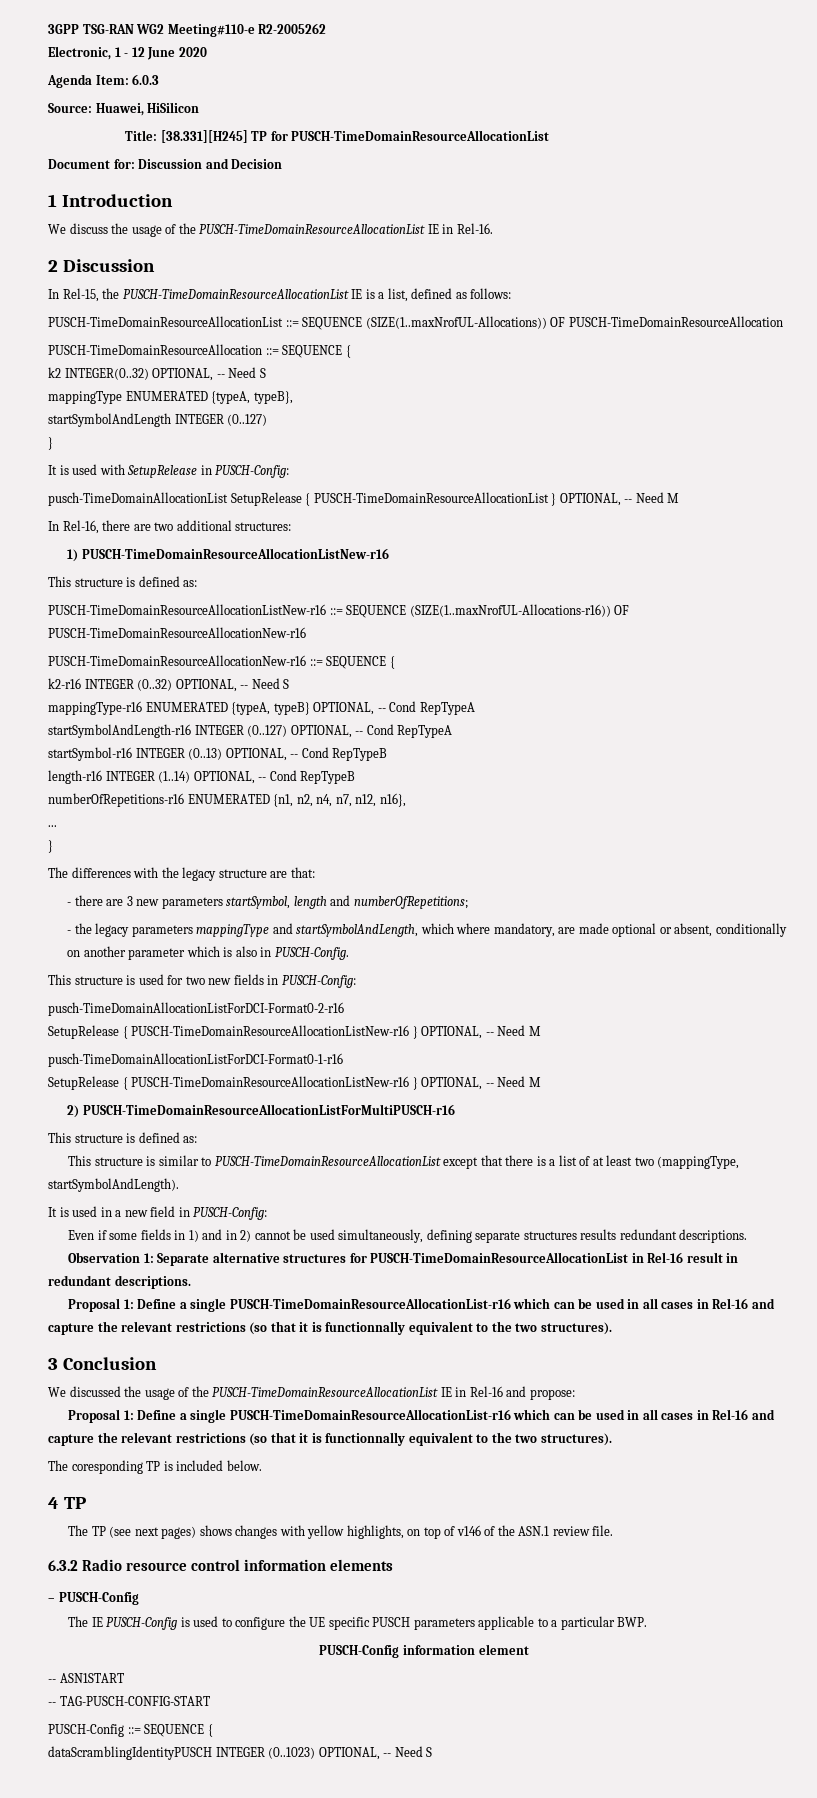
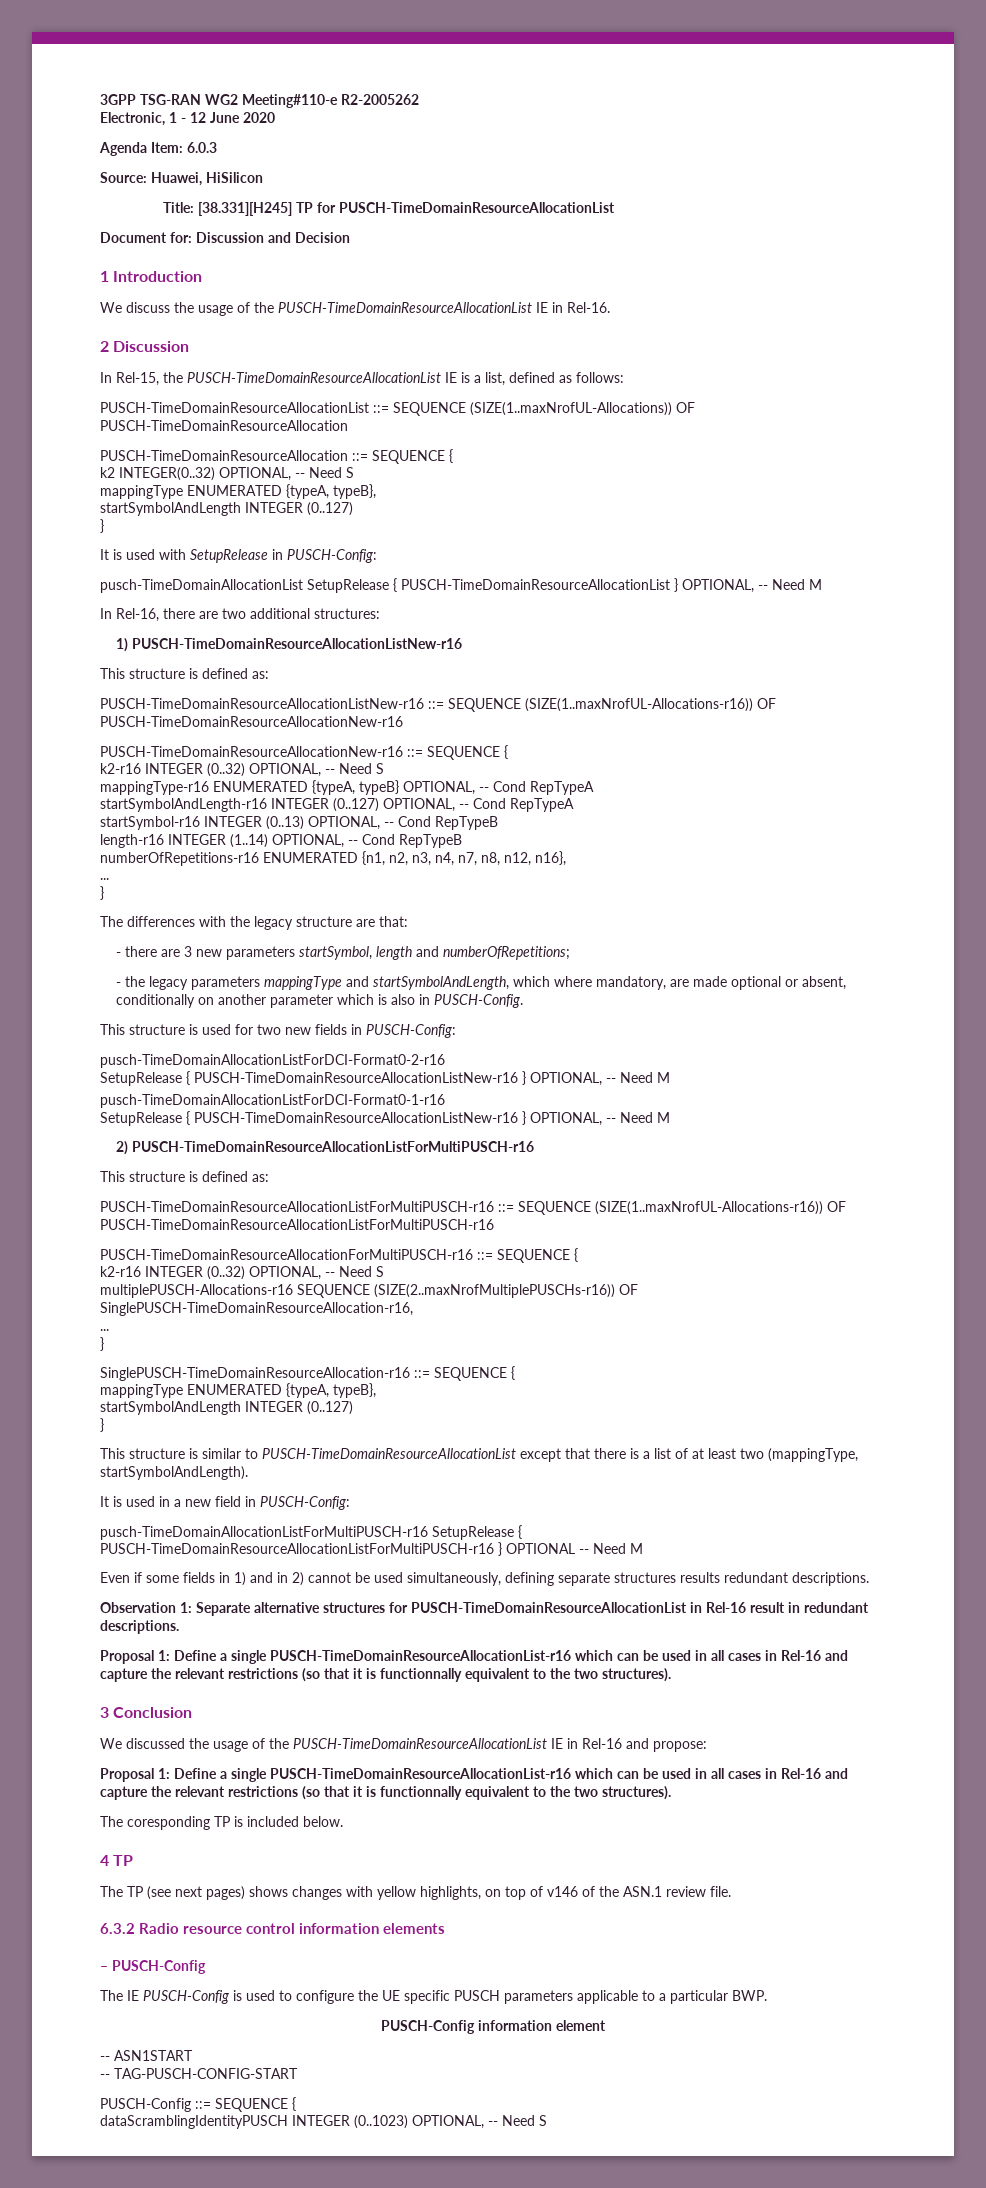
- numberOfRepetitions-r16 ENUMERATED {n1, n2, n4, n7, n12, n16},
+ numberOfRepetitions-r16 ENUMERATED {n1, n2, n3, n4, n7, n8, n12, n16},
+ PUSCH-TimeDomainResourceAllocationListForMultiPUSCH-r16 ::= SEQUENCE (SIZE(1..maxNrofUL-Allocations-r16)) OF PUSCH-TimeDomainResourceAllocationListForMultiPUSCH-r16
+ PUSCH-TimeDomainResourceAllocationForMultiPUSCH-r16 ::= SEQUENCE {
+ k2-r16 INTEGER (0..32) OPTIONAL, -- Need S
+ multiplePUSCH-Allocations-r16 SEQUENCE (SIZE(2..maxNrofMultiplePUSCHs-r16)) OF SinglePUSCH-TimeDomainResourceAllocation-r16,
+ ...
+ }
+ SinglePUSCH-TimeDomainResourceAllocation-r16 ::= SEQUENCE {
+ mappingType ENUMERATED {typeA, typeB},
+ startSymbolAndLength INTEGER (0..127)
+ }
+ pusch-TimeDomainAllocationListForMultiPUSCH-r16 SetupRelease { PUSCH-TimeDomainResourceAllocationListForMultiPUSCH-r16 } OPTIONAL -- Need M

